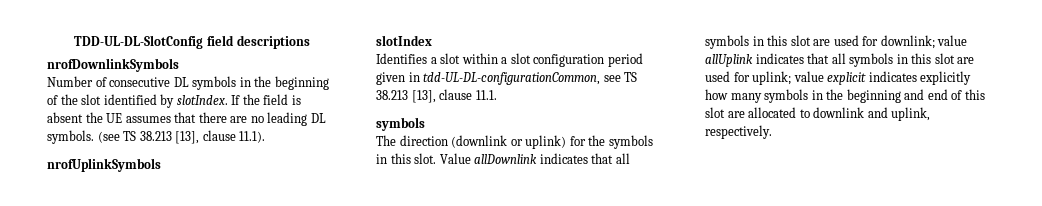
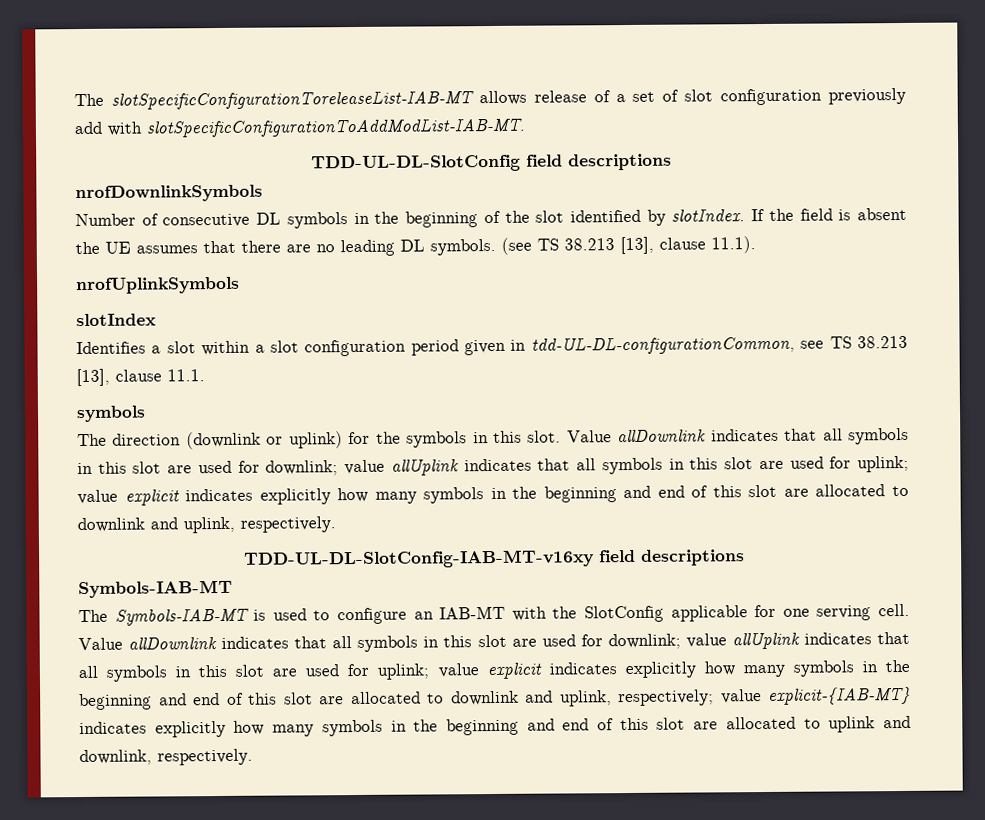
+ The slotSpecificConfigurationToreleaseList-IAB-MT allows release of a set of slot configuration previously add with slotSpecificConfigurationToAddModList-IAB-MT.
+ TDD-UL-DL-SlotConfig-IAB-MT-v16xy field descriptions
+ Symbols-IAB-MT
+ The Symbols-IAB-MT is used to configure an IAB-MT with the SlotConfig applicable for one serving cell. Value allDownlink indicates that all symbols in this slot are used for downlink; value allUplink indicates that all symbols in this slot are used for uplink; value explicit indicates explicitly how many symbols in the beginning and end of this slot are allocated to downlink and uplink, respectively; value explicit-{IAB-MT} indicates explicitly how many symbols in the beginning and end of this slot are allocated to uplink and downlink, respectively.

